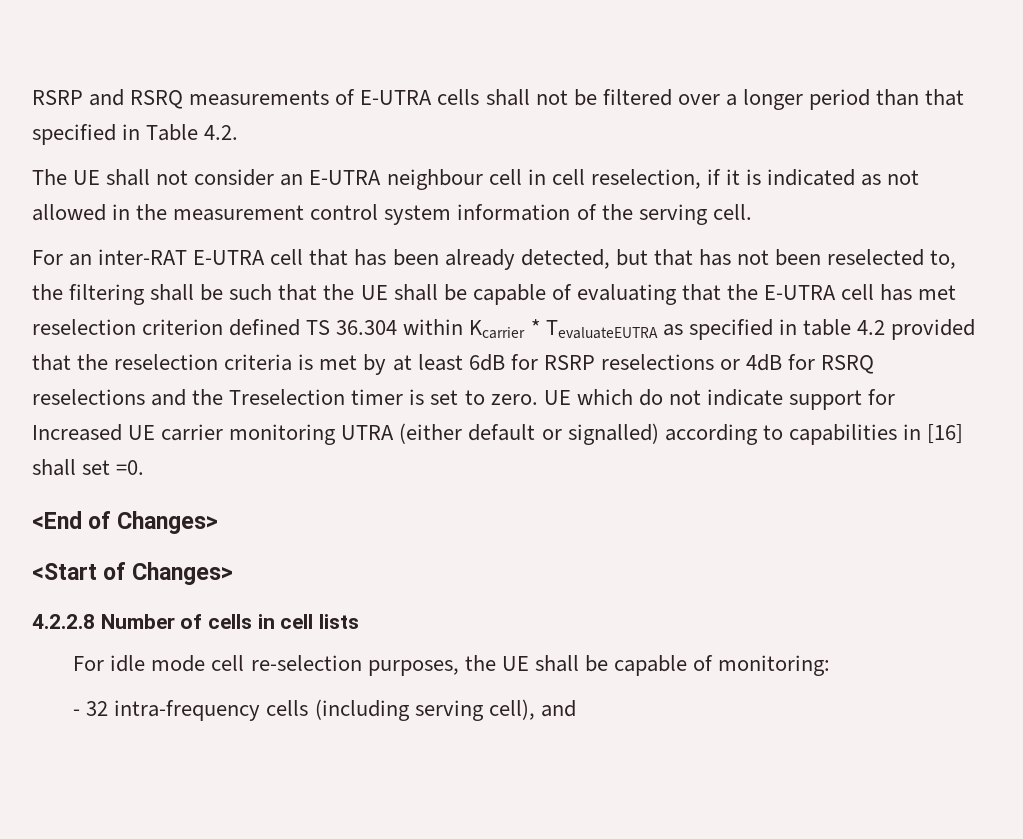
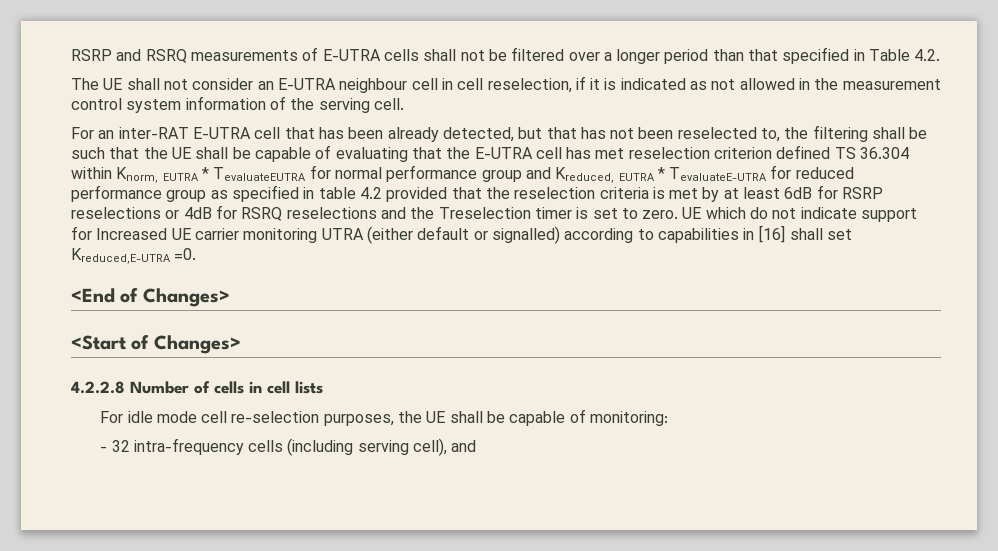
- For an inter-RAT E-UTRA cell that has been already detected, but that has not been reselected to, the filtering shall be such that the UE shall be capable of evaluating that the E-UTRA cell has met reselection criterion defined TS 36.304 within Kcarrier * TevaluateEUTRA as specified in table 4.2 provided that the reselection criteria is met by at least 6dB for RSRP reselections or 4dB for RSRQ reselections and the Treselection timer is set to zero.
+ For an inter-RAT E-UTRA cell that has been already detected, but that has not been reselected to, the filtering shall be such that the UE shall be capable of evaluating that the E-UTRA cell has met reselection criterion defined TS 36.304 within Knorm, EUTRA * TevaluateEUTRA for normal performance group and Kreduced, EUTRA * TevaluateE-UTRA for reduced performance group as specified in table 4.2 provided that the reselection criteria is met by at least 6dB for RSRP reselections or 4dB for RSRQ reselections and the Treselection timer is set to zero.
- UE which do not indicate support for Increased UE carrier monitoring UTRA (either default or signalled) according to capabilities in [16] shall set =0.
+ UE which do not indicate support for Increased UE carrier monitoring UTRA (either default or signalled) according to capabilities in [16] shall set Kreduced,E-UTRA =0.

